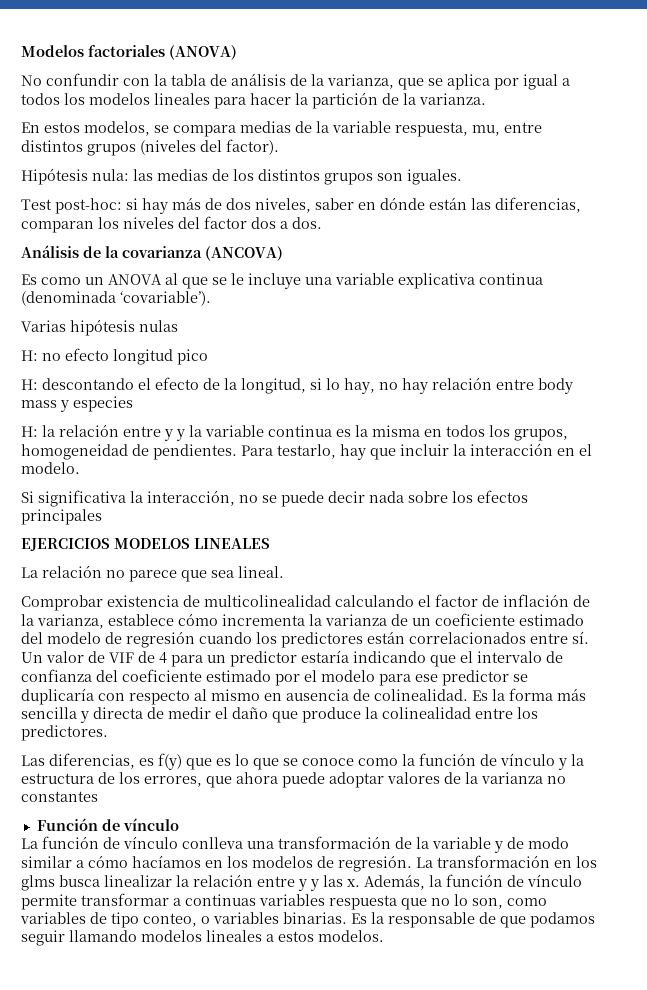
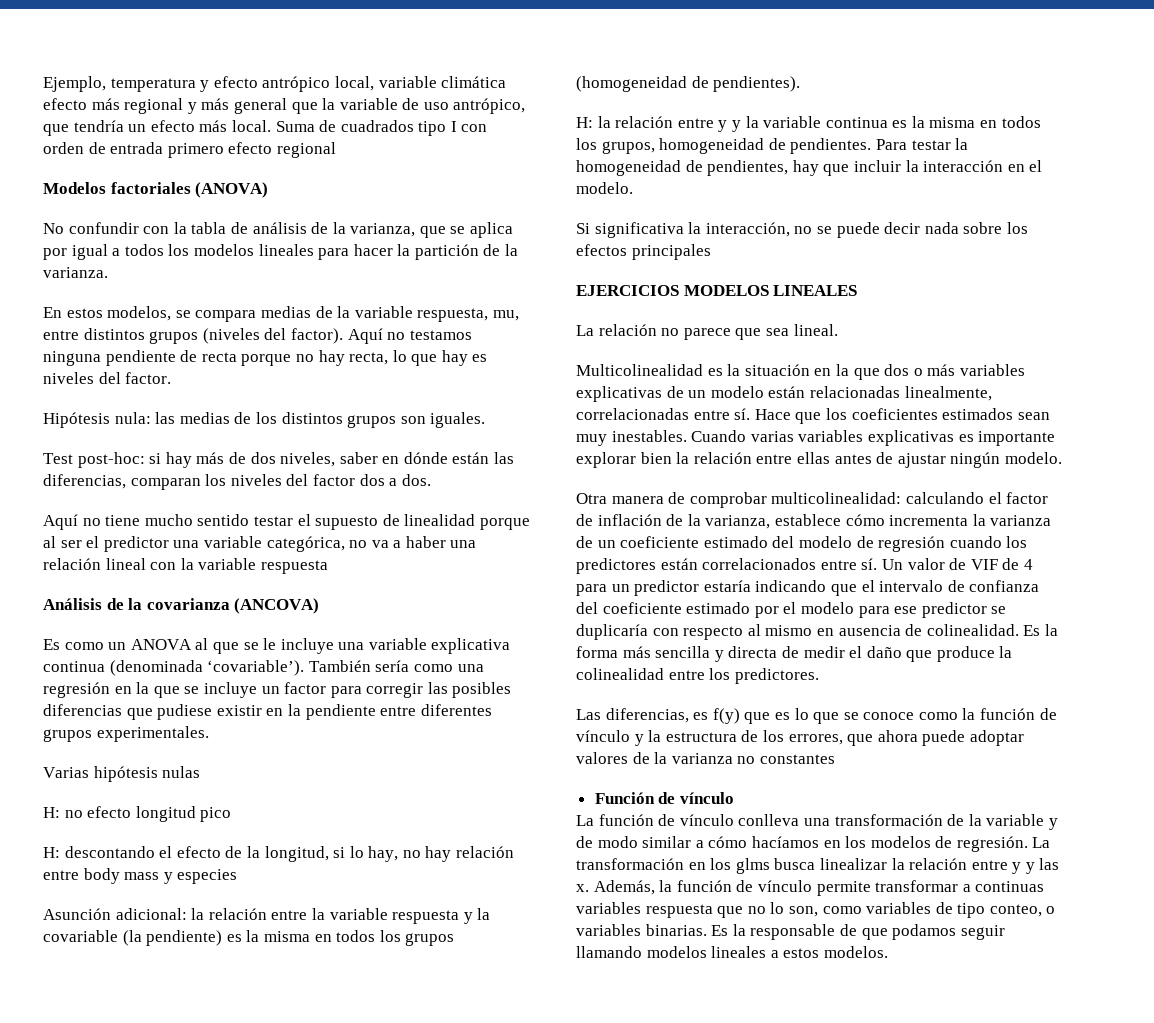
+ Ejemplo, temperatura y efecto antrópico local, variable climática efecto más regional y más general que la variable de uso antrópico, que tendría un efecto más local. Suma de cuadrados tipo I con orden de entrada primero efecto regional
+ Aquí no testamos ninguna pendiente de recta porque no hay recta, lo que hay es niveles del factor.
+ Aquí no tiene mucho sentido testar el supuesto de linealidad porque al ser el predictor una variable categórica, no va a haber una relación lineal con la variable respuesta
+ También sería como una regresión en la que se incluye un factor para corregir las posibles diferencias que pudiese existir en la pendiente entre diferentes grupos experimentales.
+ Asunción adicional: la relación entre la variable respuesta y la covariable (la pendiente) es la misma en todos los grupos (homogeneidad de pendientes).
- Para testarlo, hay que incluir la interacción en el modelo.
+ Para testar la homogeneidad de pendientes, hay que incluir la interacción en el modelo.
- Comprobar existencia de multicolinealidad calculando el factor de inflación de la varianza, establece cómo incrementa la varianza de un coeficiente estimado del modelo de regresión cuando los predictores están correlacionados entre sí.
+ Multicolinealidad es la situación en la que dos o más variables explicativas de un modelo están relacionadas linealmente, correlacionadas entre sí. Hace que los coeficientes estimados sean muy inestables. Cuando varias variables explicativas es importante explorar bien la relación entre ellas antes de ajustar ningún modelo.
+ Otra manera de comprobar multicolinealidad: calculando el factor de inflación de la varianza, establece cómo incrementa la varianza de un coeficiente estimado del modelo de regresión cuando los predictores están correlacionados entre sí.

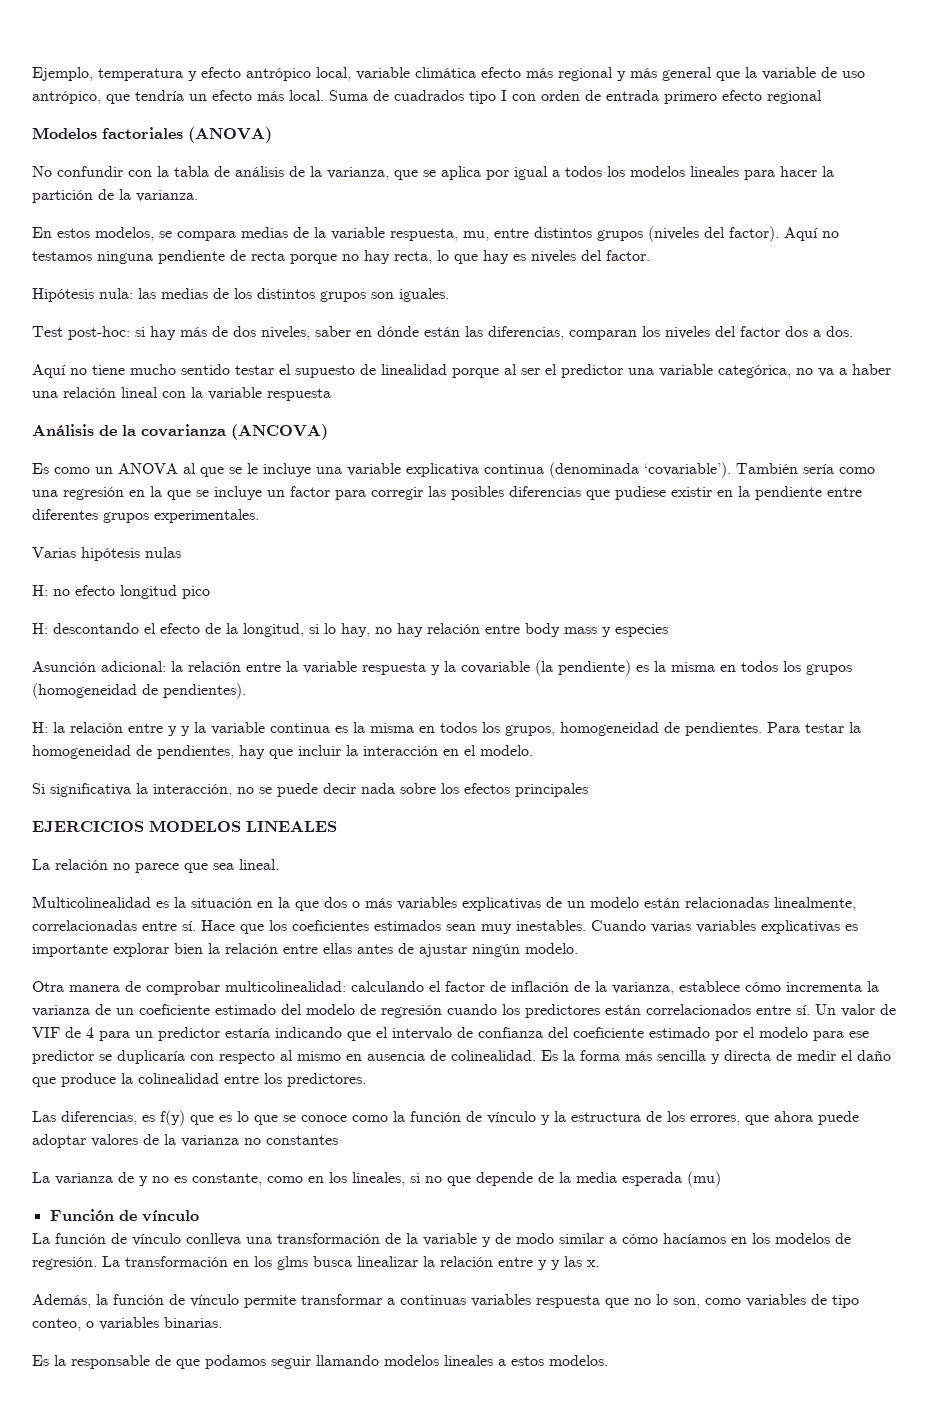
+ La varianza de y no es constante, como en los lineales, si no que depende de la media esperada (mu)
- La transformación en los glms busca linealizar la relación entre y y las x. Además, la función de vínculo permite transformar a continuas variables respuesta que no lo son, como variables de tipo conteo, o variables binarias. Es la responsable de que podamos seguir llamando modelos lineales a estos modelos.
+ La transformación en los glms busca linealizar la relación entre y y las x.
+ Además, la función de vínculo permite transformar a continuas variables respuesta que no lo son, como variables de tipo conteo, o variables binarias.
+ Es la responsable de que podamos seguir llamando modelos lineales a estos modelos.

